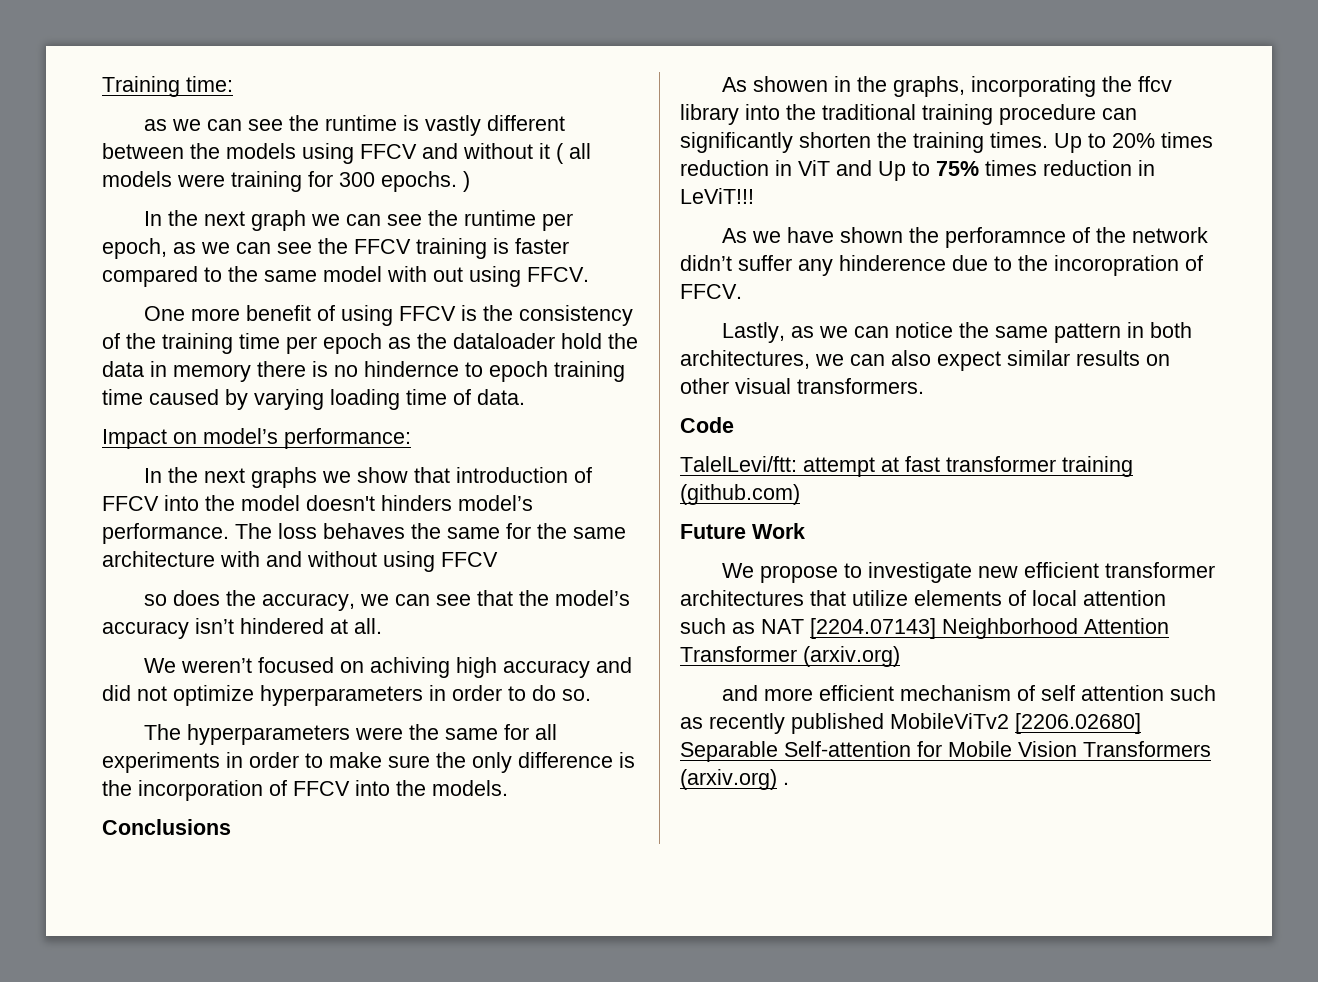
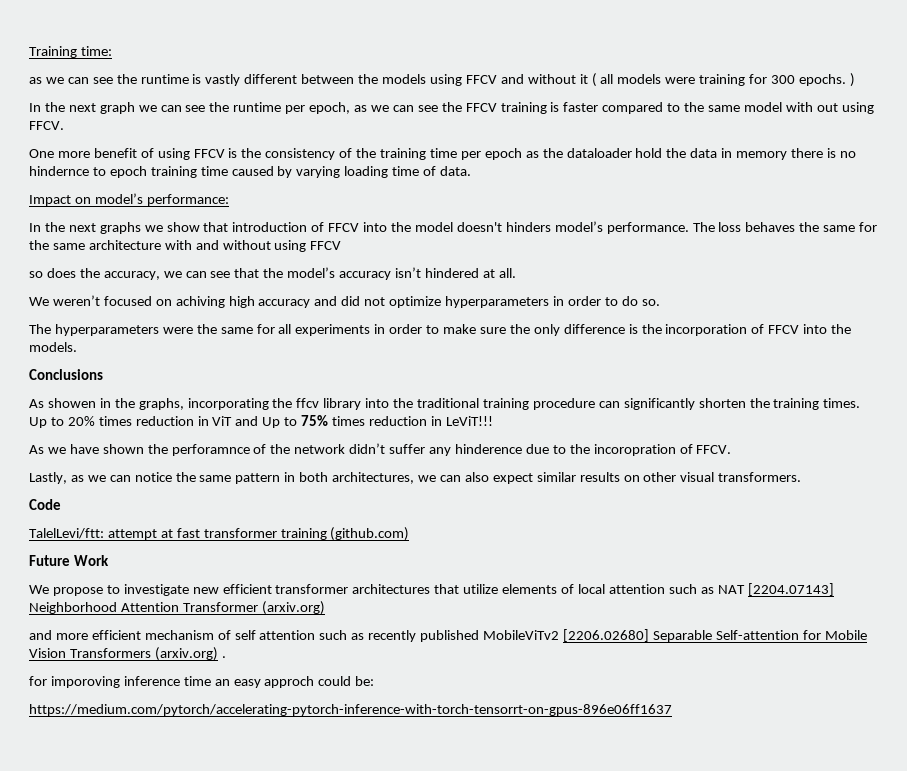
+ for imporoving inference time an easy approch could be:
+ https://medium.com/pytorch/accelerating-pytorch-inference-with-torch-tensorrt-on-gpus-896e06ff1637

